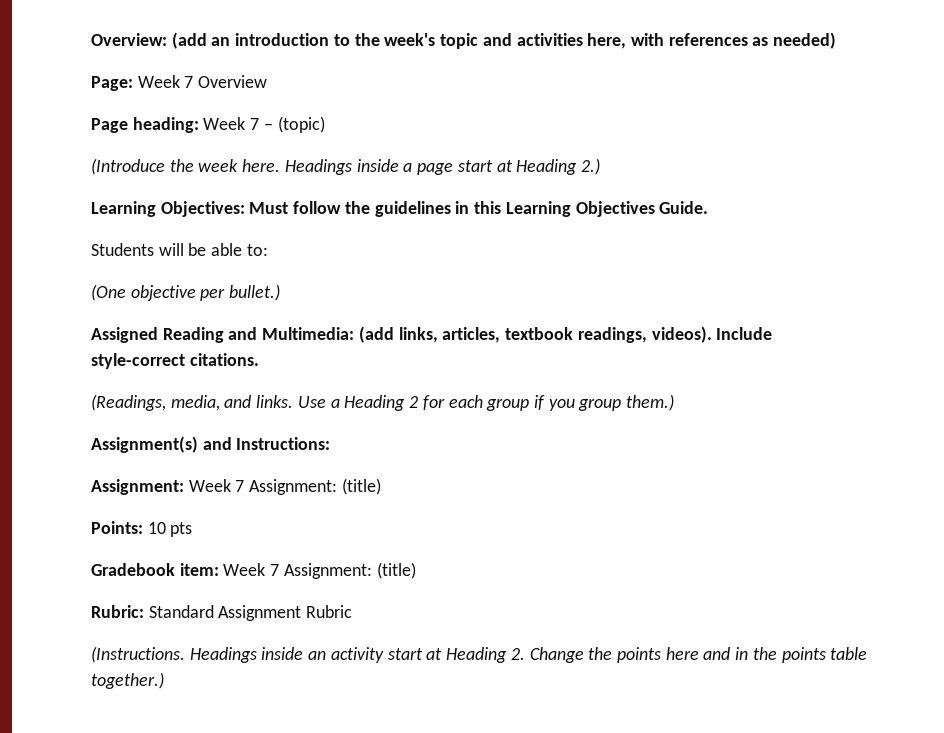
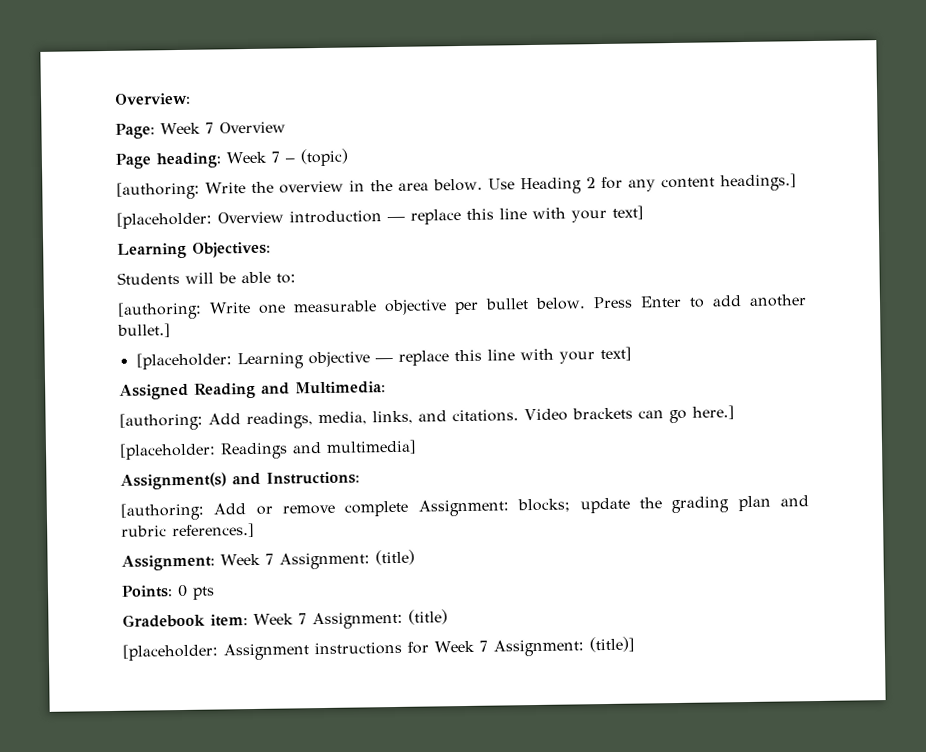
- Overview: (add an introduction to the week's topic and activities here, with references as needed)
+ Overview:
- (Introduce the week here. Headings inside a page start at Heading 2.)
- Learning Objectives: Must follow the guidelines in this Learning Objectives Guide.
+ [authoring: Write the overview in the area below. Use Heading 2 for any content headings.]
+ [placeholder: Overview introduction — replace this line with your text]
+ Learning Objectives:
- (One objective per bullet.)
- Assigned Reading and Multimedia: (add links, articles, textbook readings, videos). Include style-correct citations.
- (Readings, media, and links. Use a Heading 2 for each group if you group them.)
+ [authoring: Write one measurable objective per bullet below. Press Enter to add another bullet.]
+ [placeholder: Learning objective — replace this line with your text]
+ Assigned Reading and Multimedia:
+ [authoring: Add readings, media, links, and citations. Video brackets can go here.]
+ [placeholder: Readings and multimedia]
  Assignment(s) and Instructions:
+ [authoring: Add or remove complete Assignment: blocks; update the grading plan and rubric references.]
- Points: 10 pts
+ Points: 0 pts
- Rubric: Standard Assignment Rubric
- (Instructions. Headings inside an activity start at Heading 2. Change the points here and in the points table together.)
+ [placeholder: Assignment instructions for Week 7 Assignment: (title)]

